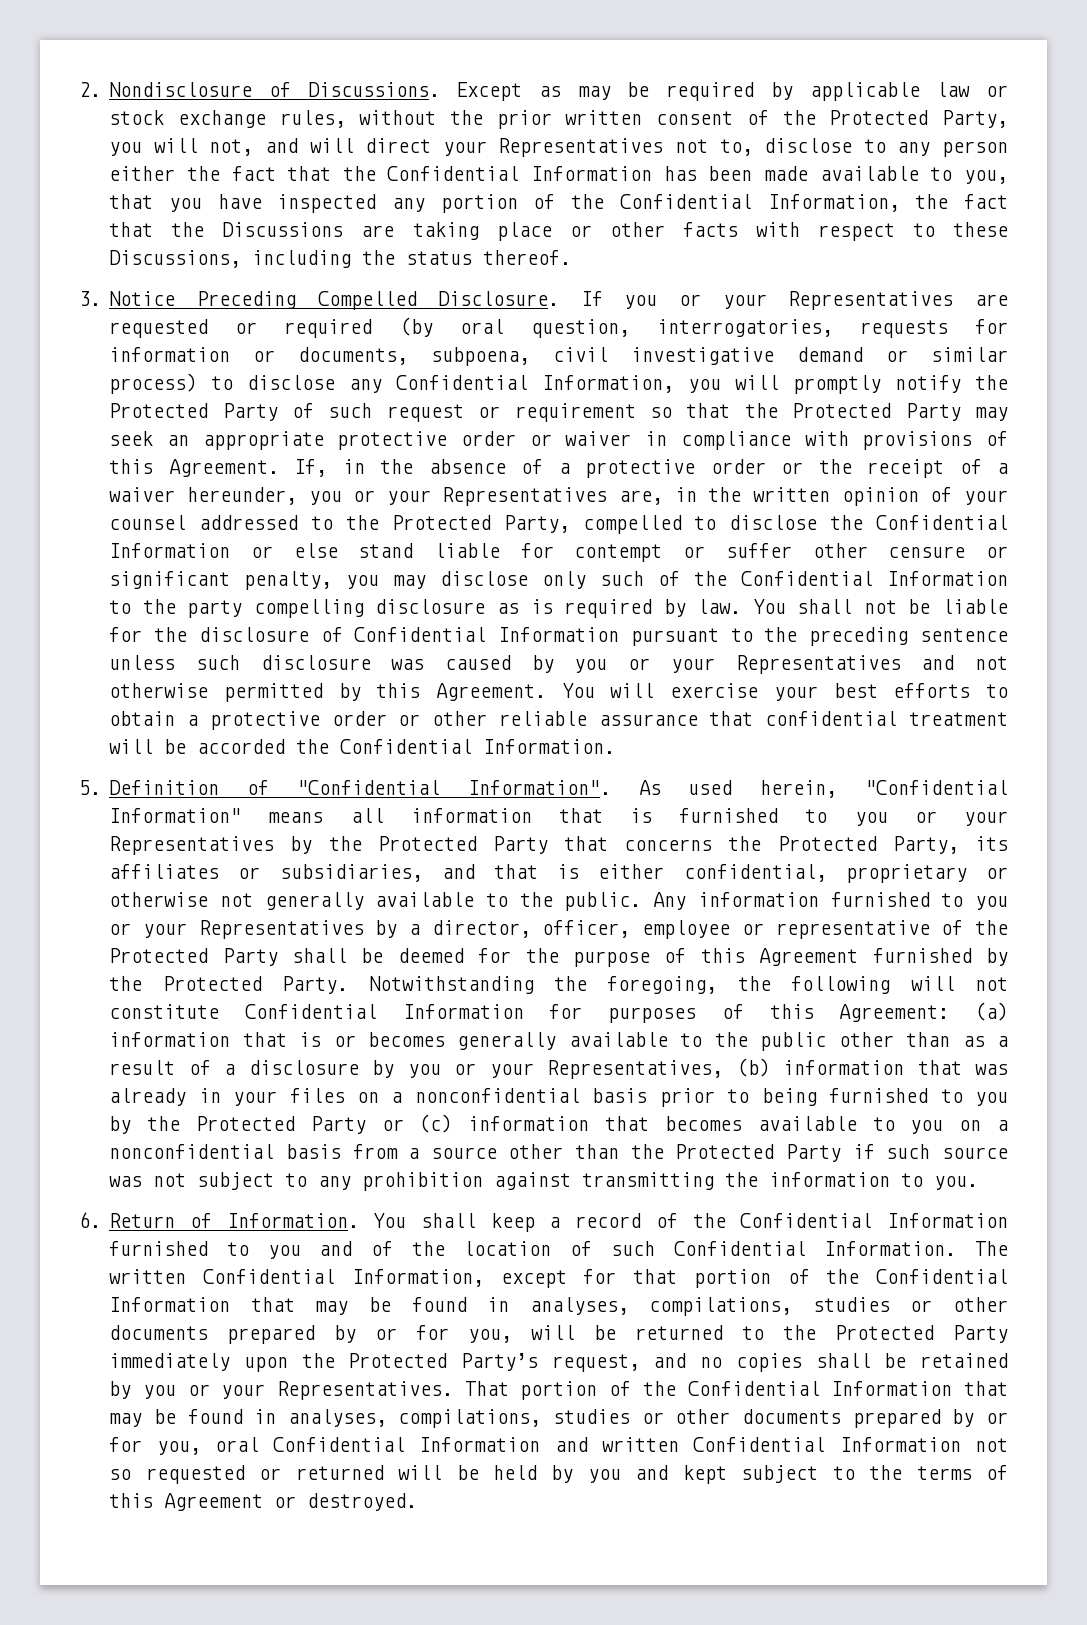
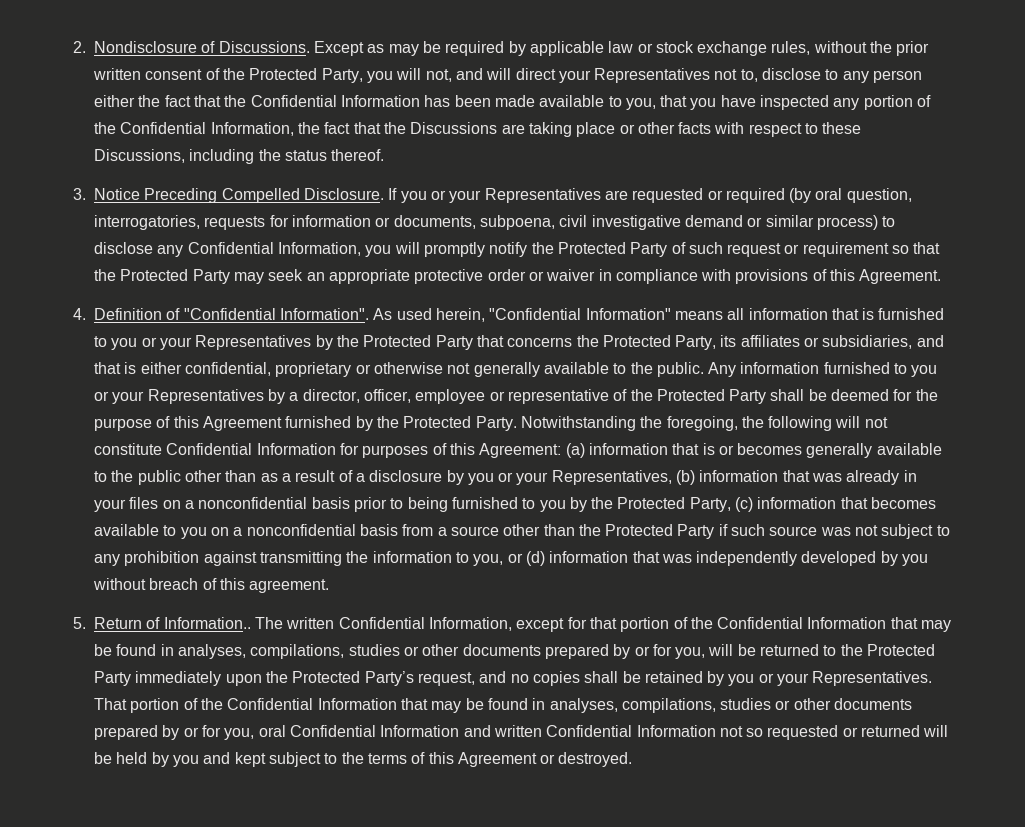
- If you or your Representatives are requested or required (by oral question, interrogatories, requests for information or documents, subpoena, civil investigative demand or similar process) to disclose any Confidential Information, you will promptly notify the Protected Party of such request or requirement so that the Protected Party may seek an appropriate protective order or waiver in compliance with provisions of this Agreement. If, in the absence of a protective order or the receipt of a waiver hereunder, you or your Representatives are, in the written opinion of your counsel addressed to the Protected Party, compelled to disclose the Confidential Information or else stand liable for contempt or suffer other censure or significant penalty, you may disclose only such of the Confidential Information to the party compelling disclosure as is required by law. You shall not be liable for the disclosure of Confidential Information pursuant to the preceding sentence unless such disclosure was caused by you or your Representatives and not otherwise permitted by this Agreement. You will exercise your best efforts to obtain a protective order or other reliable assurance that confidential treatment will be accorded the Confidential Information.
- 5. Definition of "Confidential Information".
+ If you or your Representatives are requested or required (by oral question, interrogatories, requests for information or documents, subpoena, civil investigative demand or similar process) to disclose any Confidential Information, you will promptly notify the Protected Party of such request or requirement so that the Protected Party may seek an appropriate protective order or waiver in compliance with provisions of this Agreement.
+ 4. Definition of "Confidential Information".
- (a) information that is or becomes generally available to the public other than as a result of a disclosure by you or your Representatives, (b) information that was already in your files on a nonconfidential basis prior to being furnished to you by the Protected Party or (c) information that becomes available to you on a nonconfidential basis from a source other than the Protected Party if such source was not subject to any prohibition against transmitting the information to you.
- 6. Return of Information. You shall keep a record of the Confidential Information furnished to you and of the location of such Confidential Information.
+ (a) information that is or becomes generally available to the public other than as a result of a disclosure by you or your Representatives, (b) information that was already in your files on a nonconfidential basis prior to being furnished to you by the Protected Party, (c) information that becomes available to you on a nonconfidential basis from a source other than the Protected Party if such source was not subject to any prohibition against transmitting the information to you, or (d) information that was independently developed by you without breach of this agreement.
+ 5. Return of Information..

